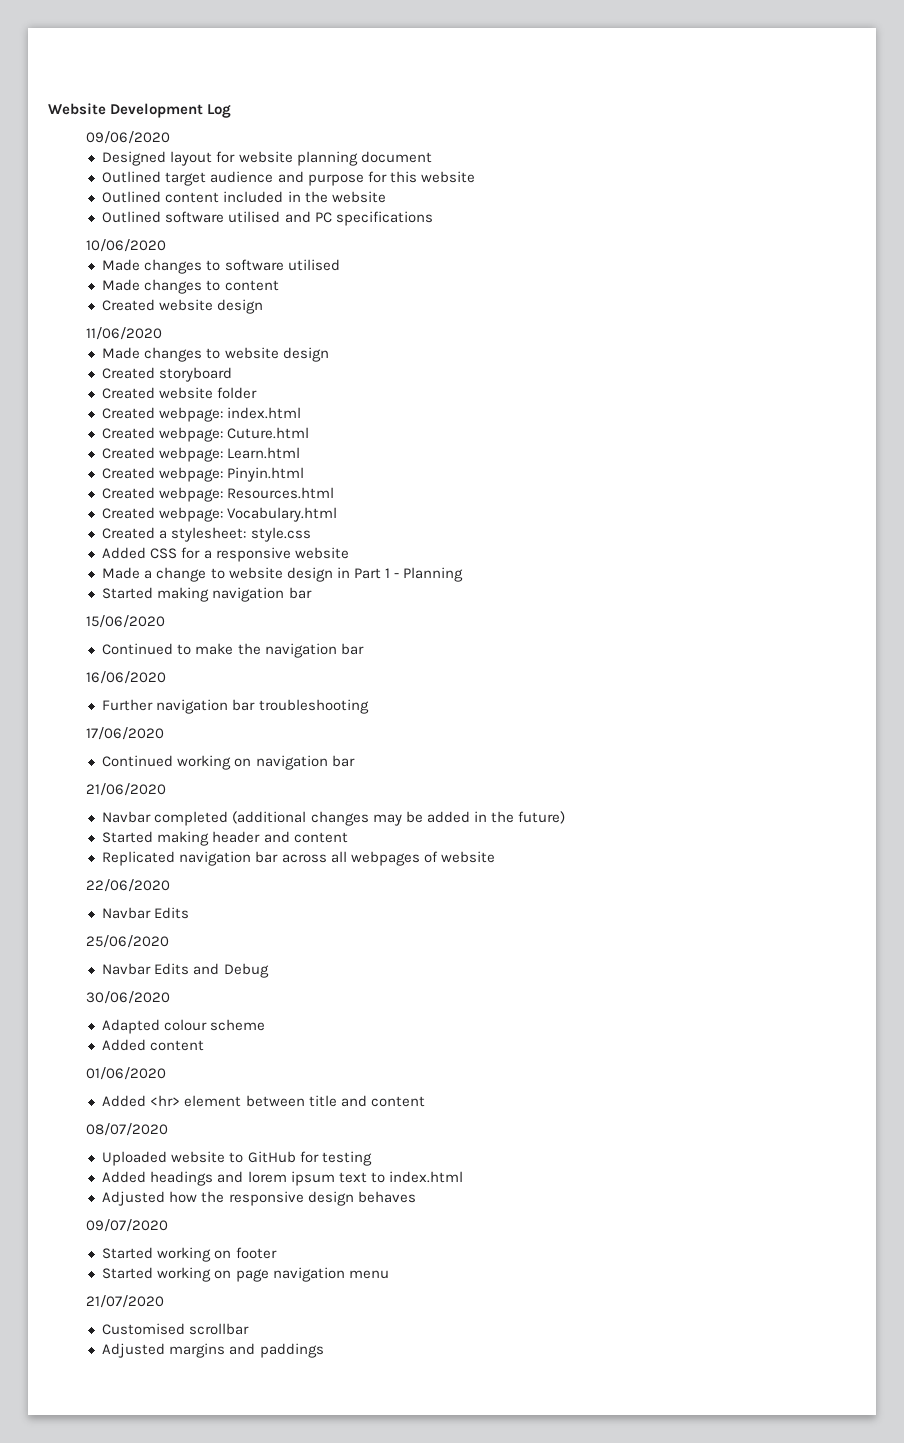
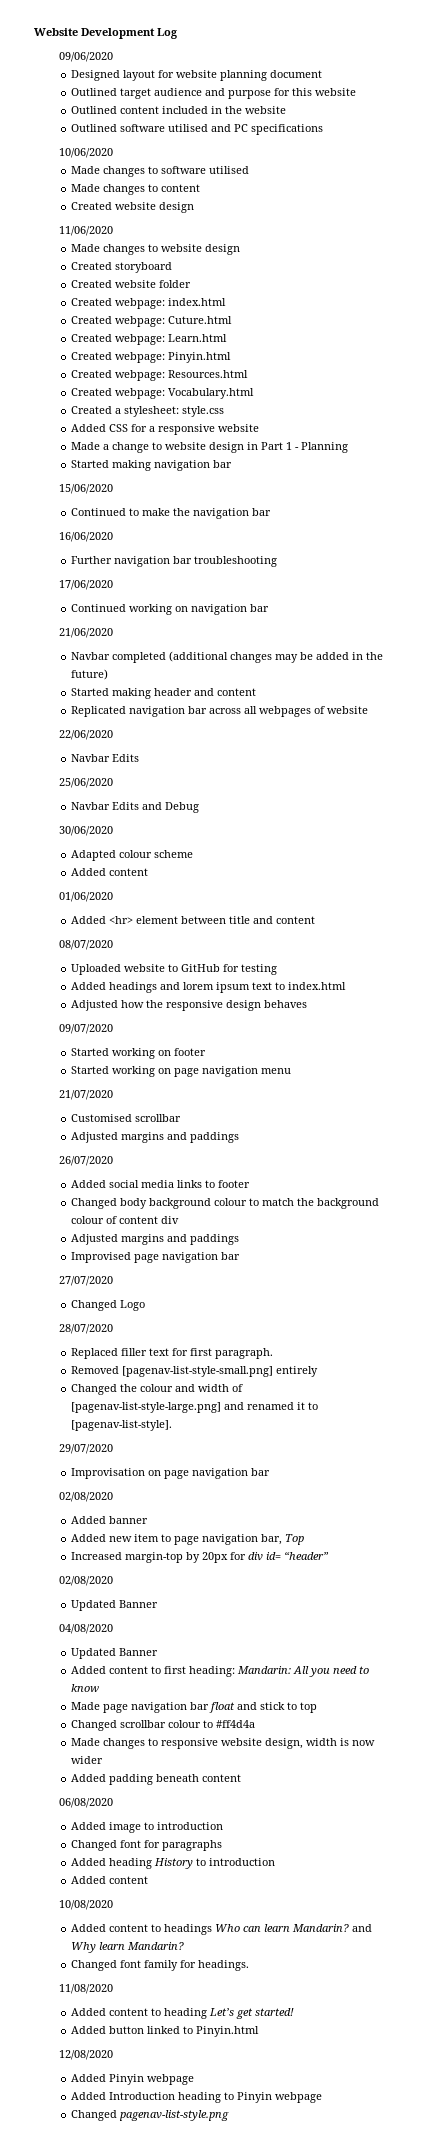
+ 26/07/2020
+ Added social media links to footer
+ Changed body background colour to match the background colour of content div
+ Adjusted margins and paddings
+ Improvised page navigation bar
+ 27/07/2020
+ Changed Logo
+ 28/07/2020
+ Replaced filler text for first paragraph.
+ Removed [pagenav-list-style-small.png] entirely
+ Changed the colour and width of [pagenav-list-style-large.png] and renamed it to [pagenav-list-style].
+ 29/07/2020
+ Improvisation on page navigation bar
+ 02/08/2020
+ Added banner
+ Added new item to page navigation bar, Top
+ Increased margin-top by 20px for div id= “header”
+ 02/08/2020
+ Updated Banner
+ 04/08/2020
+ Updated Banner
+ Added content to first heading: Mandarin: All you need to know
+ Made page navigation bar float and stick to top
+ Changed scrollbar colour to #ff4d4a
+ Made changes to responsive website design, width is now wider
+ Added padding beneath content
+ 06/08/2020
+ Added image to introduction
+ Changed font for paragraphs
+ Added heading History to introduction
+ Added content
+ 10/08/2020
+ Added content to headings Who can learn Mandarin? and Why learn Mandarin?
+ Changed font family for headings.
+ 11/08/2020
+ Added content to heading Let’s get started!
+ Added button linked to Pinyin.html
+ 12/08/2020
+ Added Pinyin webpage
+ Added Introduction heading to Pinyin webpage
+ Changed pagenav-list-style.png

